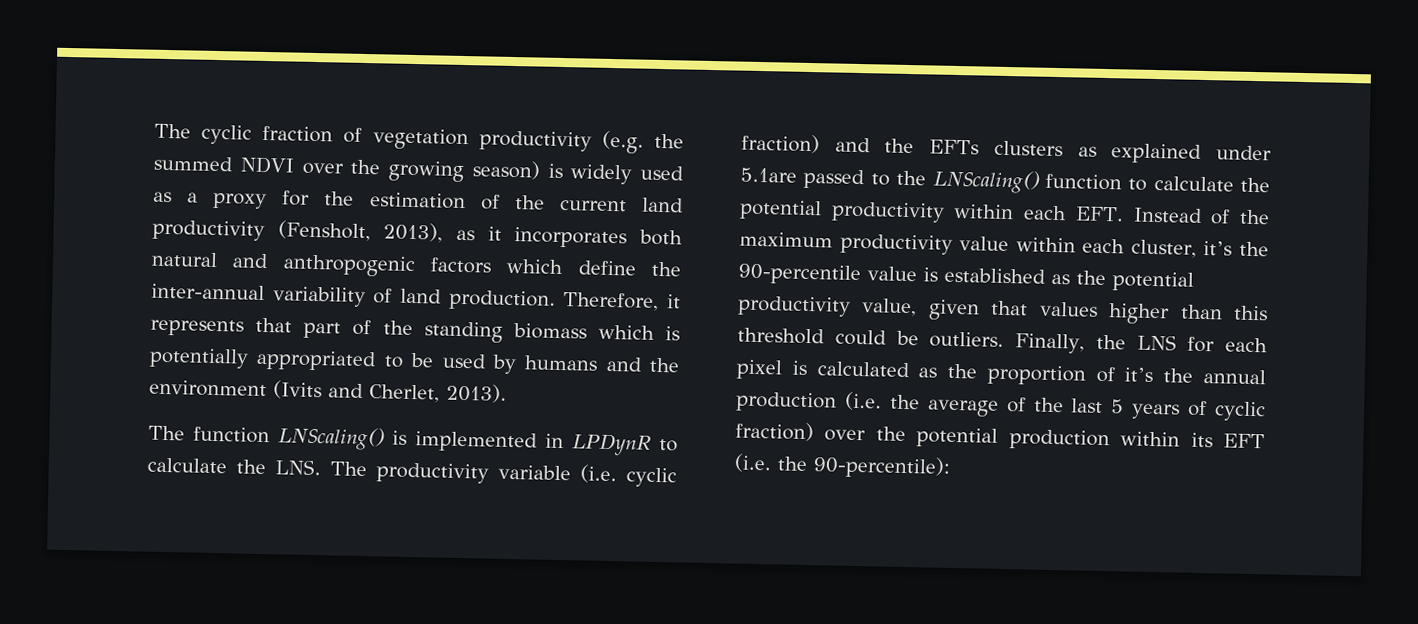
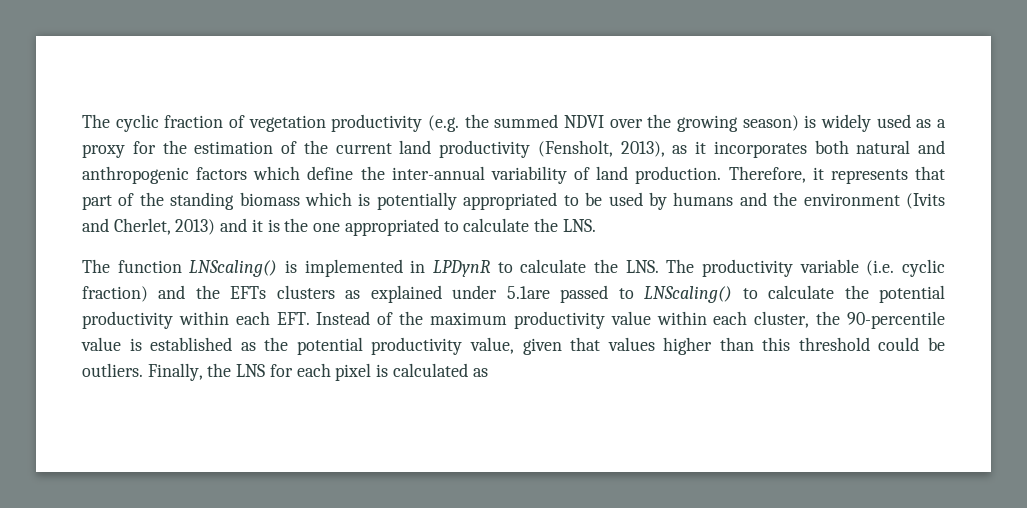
- Therefore, it represents that part of the standing biomass which is potentially appropriated to be used by humans and the environment (Ivits and Cherlet, 2013).
+ Therefore, it represents that part of the standing biomass which is potentially appropriated to be used by humans and the environment (Ivits and Cherlet, 2013) and it is the one appropriated to calculate the LNS.
- The function LNScaling() is implemented in LPDynR to calculate the LNS. The productivity variable (i.e. cyclic fraction) and the EFTs clusters as explained under 5.1are passed to the LNScaling() function to calculate the potential productivity within each EFT. Instead of the maximum productivity value within each cluster, it’s the 90-percentile value is established as the potential productivity value, given that values higher than this threshold could be outliers.
+ The function LNScaling() is implemented in LPDynR to calculate the LNS. The productivity variable (i.e. cyclic fraction) and the EFTs clusters as explained under 5.1are passed to LNScaling() to calculate the potential productivity within each EFT. Instead of the maximum productivity value within each cluster, the 90-percentile value is established as the potential productivity value, given that values higher than this threshold could be outliers.
- Finally, the LNS for each pixel is calculated as the proportion of it’s the annual production (i.e. the average of the last 5 years of cyclic fraction) over the potential production within its EFT (i.e. the 90-percentile):
+ Finally, the LNS for each pixel is calculated as

